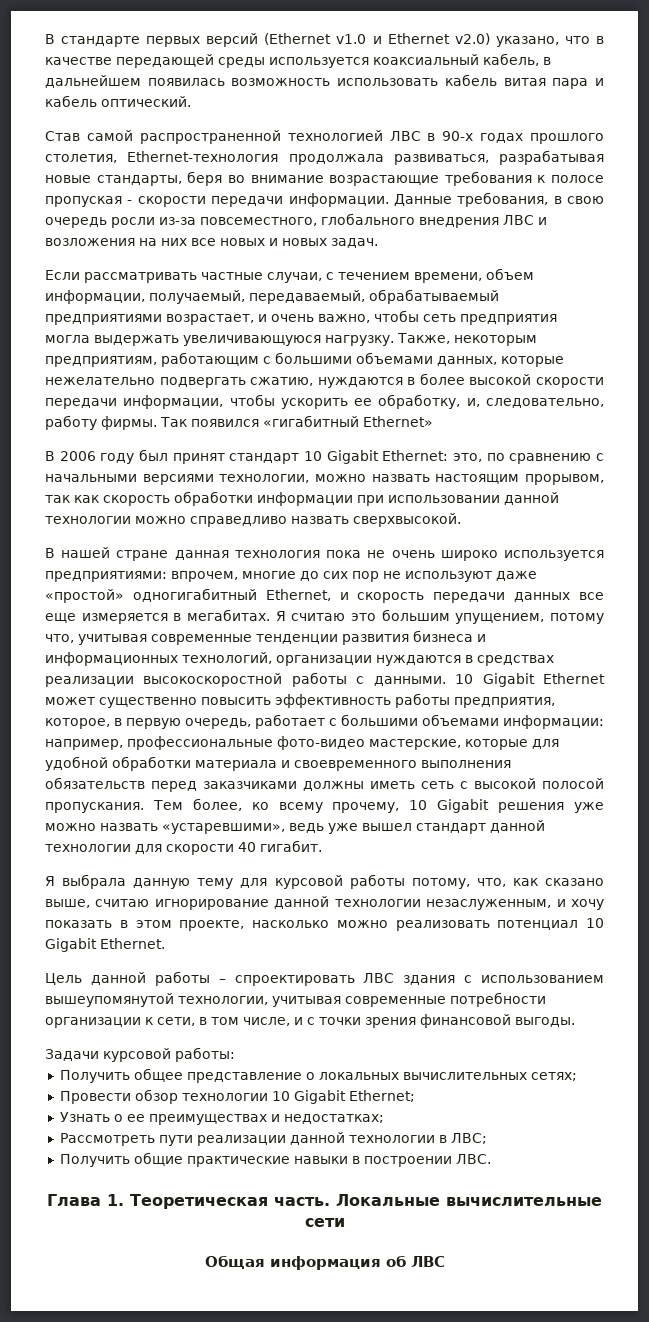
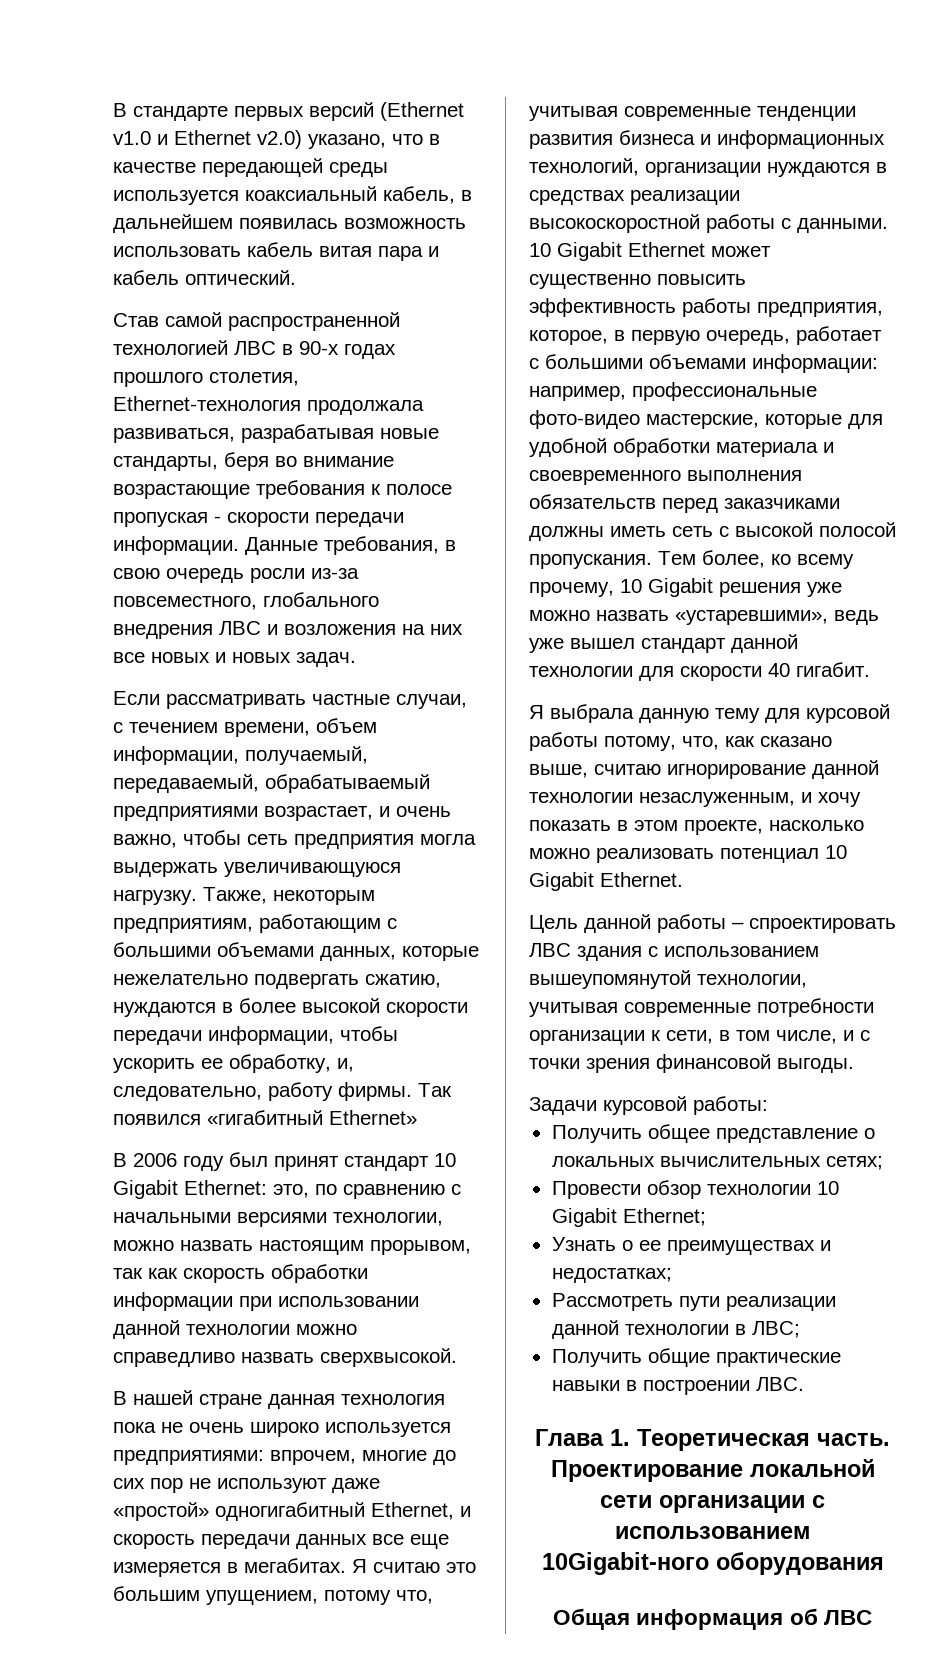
- Локальные вычислительные сети
+ Проектирование локальной сети организации с использованием 10Gigabit-ного оборудования

